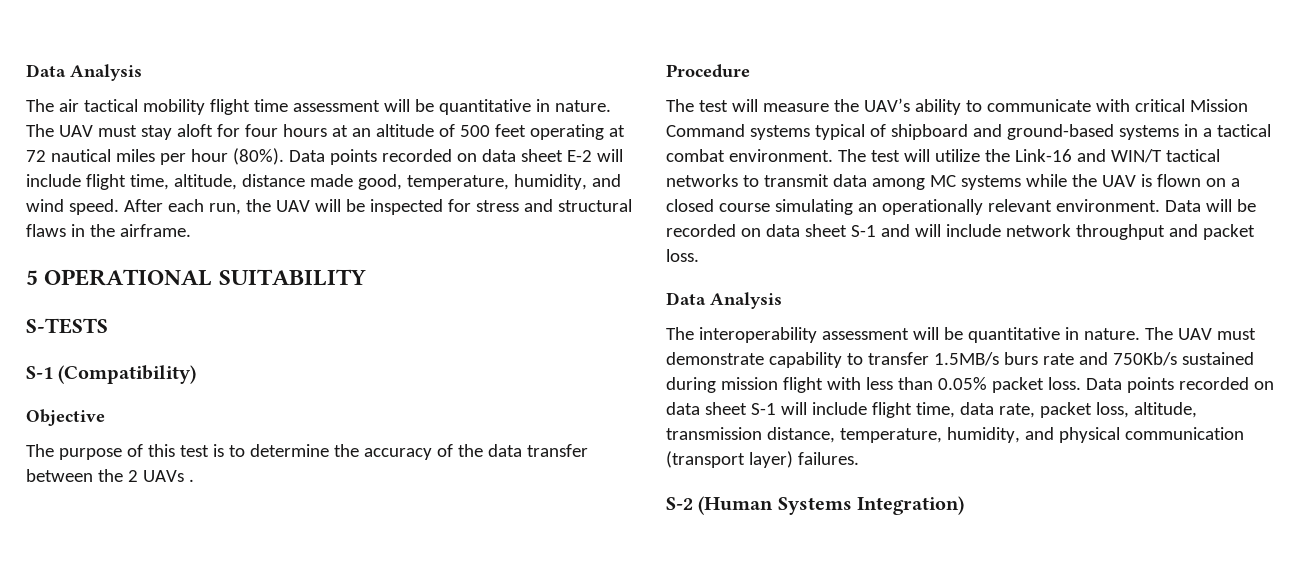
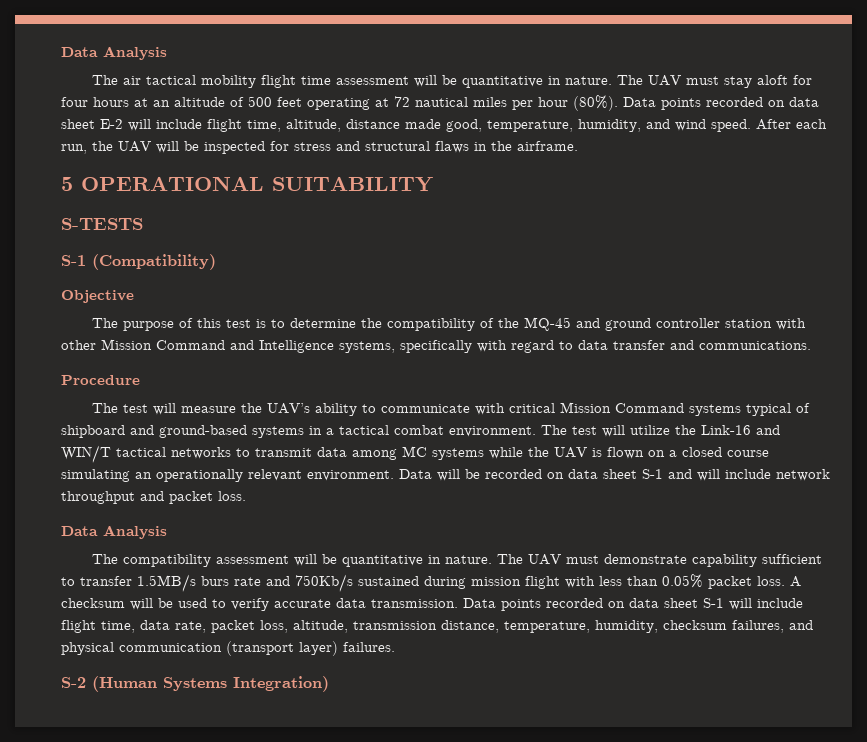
- The purpose of this test is to determine the accuracy of the data transfer between the 2 UAVs .
+ The purpose of this test is to determine the compatibility of the MQ-45 and ground controller station with other Mission Command and Intelligence systems, specifically with regard to data transfer and communications.
- The interoperability assessment will be quantitative in nature.
+ The compatibility assessment will be quantitative in nature.
- The UAV must demonstrate capability to transfer 1.5MB/s burs rate and 750Kb/s sustained during mission flight with less than 0.05% packet loss.
+ The UAV must demonstrate capability sufficient to transfer 1.5MB/s burs rate and 750Kb/s sustained during mission flight with less than 0.05% packet loss.
+ A checksum will be used to verify accurate data transmission.
- Data points recorded on data sheet S-1 will include flight time, data rate, packet loss, altitude, transmission distance, temperature, humidity, and physical communication (transport layer) failures.
+ Data points recorded on data sheet S-1 will include flight time, data rate, packet loss, altitude, transmission distance, temperature, humidity, checksum failures, and physical communication (transport layer) failures.

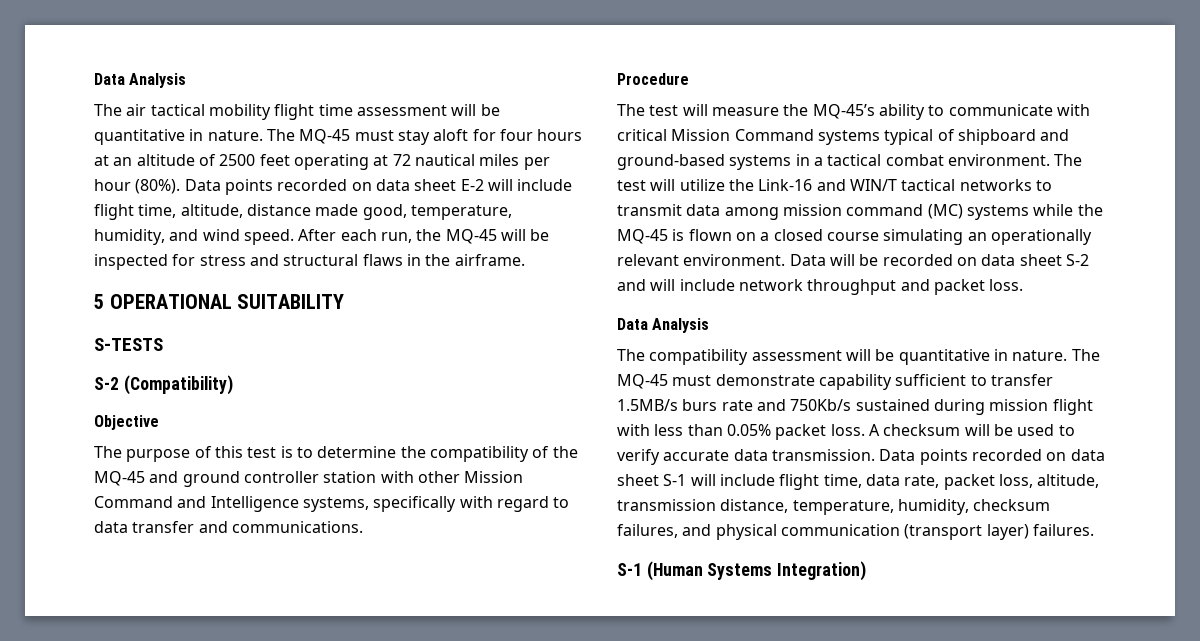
- The UAV must stay aloft for four hours at an altitude of 500 feet operating at 72 nautical miles per hour (80%).
+ The MQ-45 must stay aloft for four hours at an altitude of 2500 feet operating at 72 nautical miles per hour (80%).
- After each run, the UAV will be inspected for stress and structural flaws in the airframe.
+ After each run, the MQ-45 will be inspected for stress and structural flaws in the airframe.
- S-1 (Compatibility)
+ S-2 (Compatibility)
- The test will measure the UAV’s ability to communicate with critical Mission Command systems typical of shipboard and ground-based systems in a tactical combat environment.
+ The test will measure the MQ-45’s ability to communicate with critical Mission Command systems typical of shipboard and ground-based systems in a tactical combat environment.
- The test will utilize the Link-16 and WIN/T tactical networks to transmit data among MC systems while the UAV is flown on a closed course simulating an operationally relevant environment.
+ The test will utilize the Link-16 and WIN/T tactical networks to transmit data among mission command (MC) systems while the MQ-45 is flown on a closed course simulating an operationally relevant environment.
- Data will be recorded on data sheet S-1 and will include network throughput and packet loss.
+ Data will be recorded on data sheet S-2 and will include network throughput and packet loss.
- The UAV must demonstrate capability sufficient to transfer 1.5MB/s burs rate and 750Kb/s sustained during mission flight with less than 0.05% packet loss.
+ The MQ-45 must demonstrate capability sufficient to transfer 1.5MB/s burs rate and 750Kb/s sustained during mission flight with less than 0.05% packet loss.
- S-2 (Human Systems Integration)
+ S-1 (Human Systems Integration)

